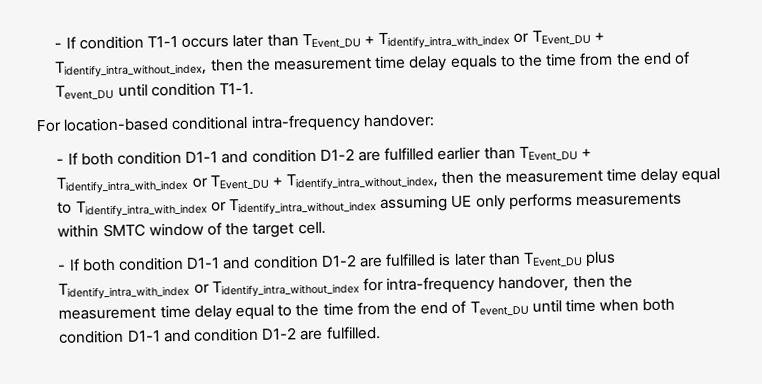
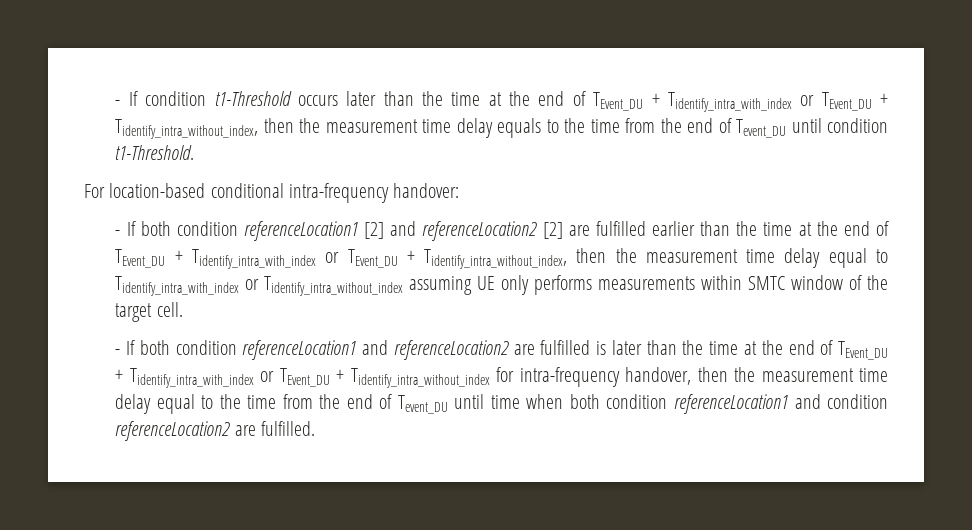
- - If condition T1-1 occurs later than TEvent_DU + Tidentify_intra_with_index or TEvent_DU + Tidentify_intra_without_index, then the measurement time delay equals to the time from the end of Tevent_DU until condition T1-1.
+ - If condition t1-Threshold occurs later than the time at the end of TEvent_DU + Tidentify_intra_with_index or TEvent_DU + Tidentify_intra_without_index, then the measurement time delay equals to the time from the end of Tevent_DU until condition t1-Threshold.
- - If both condition D1-1 and condition D1-2 are fulfilled earlier than TEvent_DU + Tidentify_intra_with_index or TEvent_DU + Tidentify_intra_without_index, then the measurement time delay equal to Tidentify_intra_with_index or Tidentify_intra_without_index assuming UE only performs measurements within SMTC window of the target cell.
+ - If both condition referenceLocation1 [2] and referenceLocation2 [2] are fulfilled earlier than the time at the end of TEvent_DU + Tidentify_intra_with_index or TEvent_DU + Tidentify_intra_without_index, then the measurement time delay equal to Tidentify_intra_with_index or Tidentify_intra_without_index assuming UE only performs measurements within SMTC window of the target cell.
- - If both condition D1-1 and condition D1-2 are fulfilled is later than TEvent_DU plus Tidentify_intra_with_index or Tidentify_intra_without_index for intra-frequency handover, then the measurement time delay equal to the time from the end of Tevent_DU until time when both condition D1-1 and condition D1-2 are fulfilled.
+ - If both condition referenceLocation1 and referenceLocation2 are fulfilled is later than the time at the end of TEvent_DU + Tidentify_intra_with_index or TEvent_DU + Tidentify_intra_without_index for intra-frequency handover, then the measurement time delay equal to the time from the end of Tevent_DU until time when both condition referenceLocation1 and condition referenceLocation2 are fulfilled.

